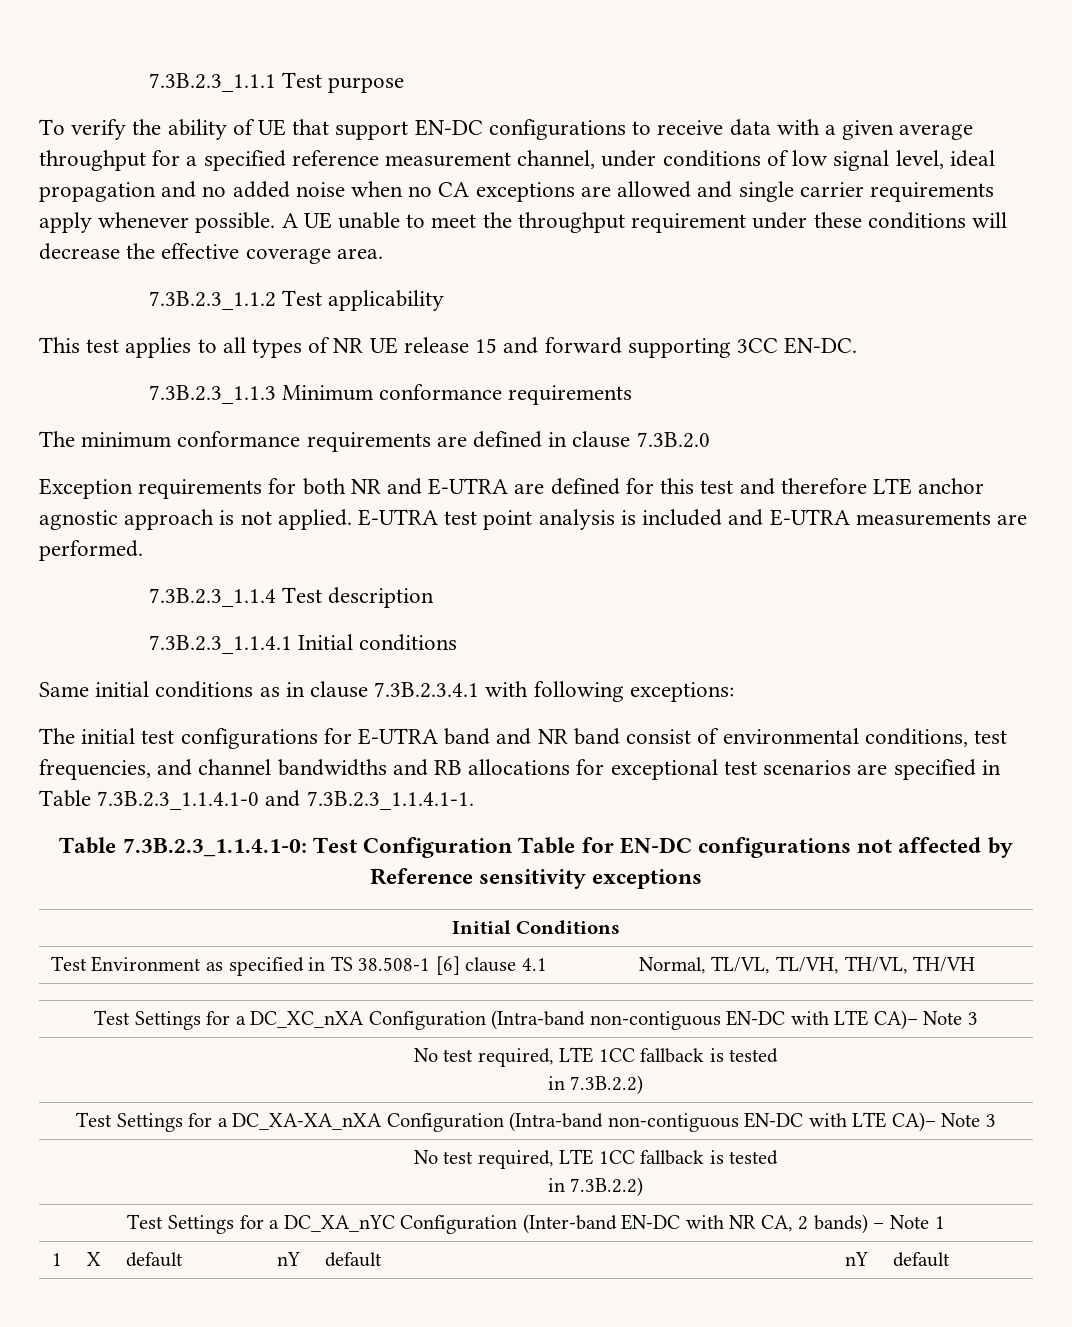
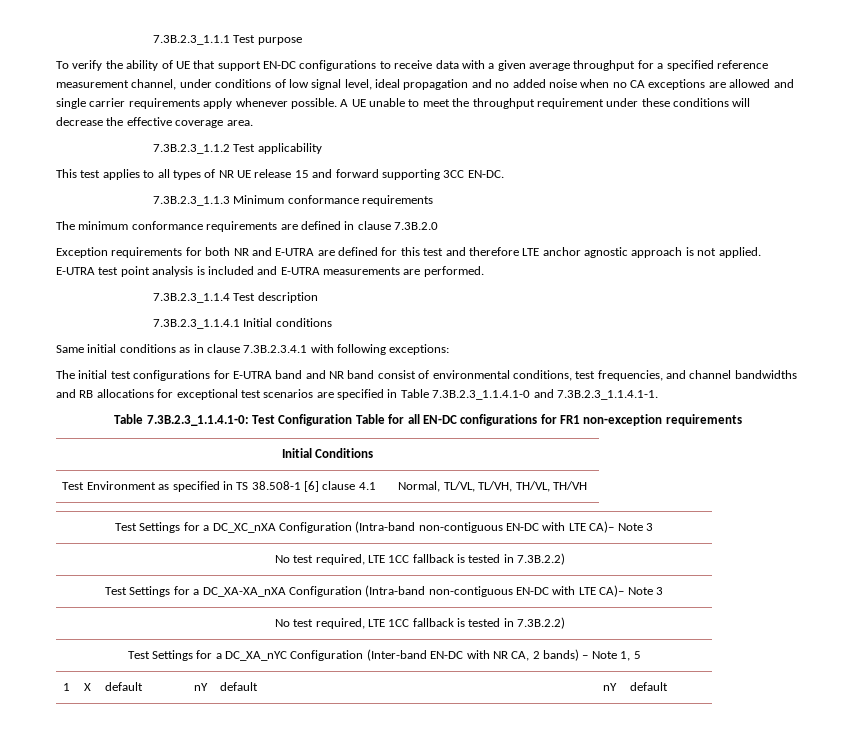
- Table 7.3B.2.3_1.1.4.1-0: Test Configuration Table for EN-DC configurations not affected by Reference sensitivity exceptions
+ Table 7.3B.2.3_1.1.4.1-0: Test Configuration Table for all EN-DC configurations for FR1 non-exception requirements
- Test Settings for a DC_XA_nYC Configuration (Inter-band EN-DC with NR CA, 2 bands) – Note 1
+ Test Settings for a DC_XA_nYC Configuration (Inter-band EN-DC with NR CA, 2 bands) – Note 1, 5

